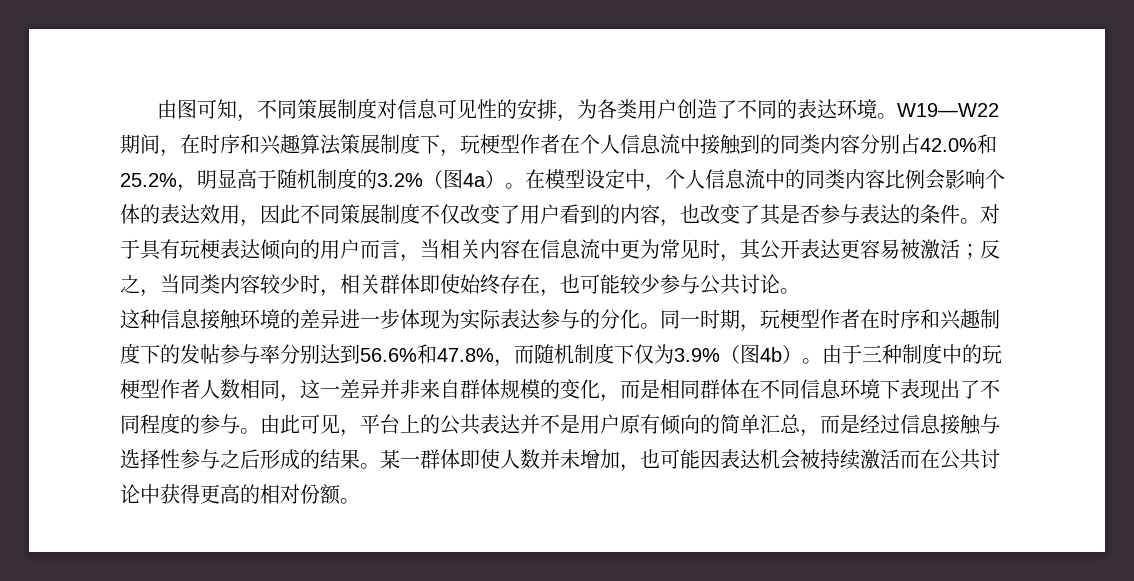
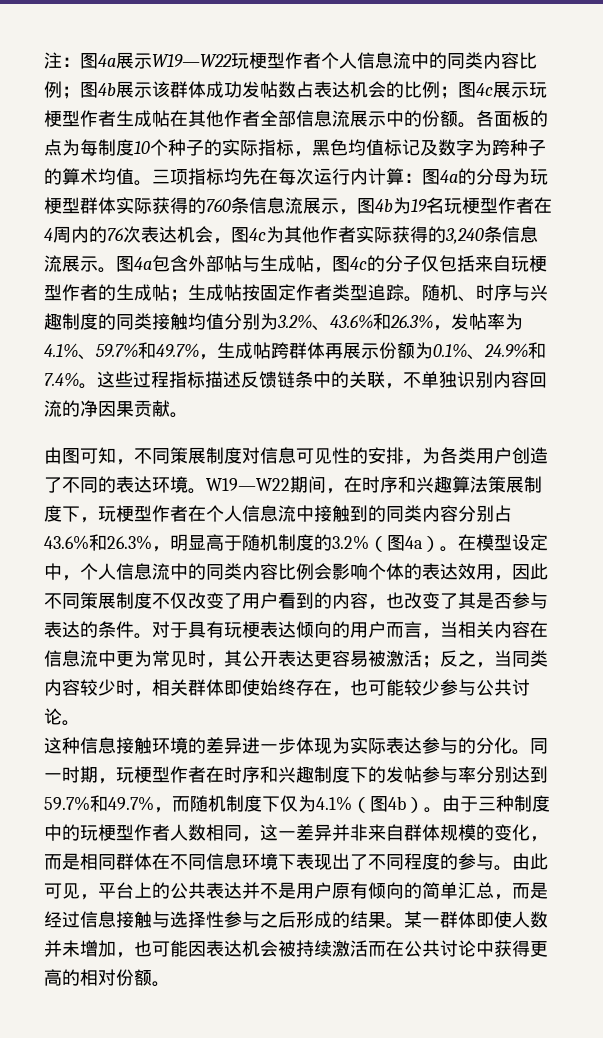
+ 注：图4a展示W19—W22玩梗型作者个人信息流中的同类内容比例；图4b展示该群体成功发帖数占表达机会的比例；图4c展示玩梗型作者生成帖在其他作者全部信息流展示中的份额。各面板的点为每制度10个种子的实际指标，黑色均值标记及数字为跨种子的算术均值。三项指标均先在每次运行内计算：图4a的分母为玩梗型群体实际获得的760条信息流展示，图4b为19名玩梗型作者在4周内的76次表达机会，图4c为其他作者实际获得的3,240条信息流展示。图4a包含外部帖与生成帖，图4c的分子仅包括来自玩梗型作者的生成帖；生成帖按固定作者类型追踪。随机、时序与兴趣制度的同类接触均值分别为3.2%、43.6%和26.3%，发帖率为4.1%、59.7%和49.7%，生成帖跨群体再展示份额为0.1%、24.9%和7.4%。这些过程指标描述反馈链条中的关联，不单独识别内容回流的净因果贡献。
- W19—W22期间，在时序和兴趣算法策展制度下，玩梗型作者在个人信息流中接触到的同类内容分别占42.0%和25.2%，明显高于随机制度的3.2%（图4a）。
+ W19—W22期间，在时序和兴趣算法策展制度下，玩梗型作者在个人信息流中接触到的同类内容分别占43.6%和26.3%，明显高于随机制度的3.2%（图4a）。
- 同一时期，玩梗型作者在时序和兴趣制度下的发帖参与率分别达到56.6%和47.8%，而随机制度下仅为3.9%（图4b）。
+ 同一时期，玩梗型作者在时序和兴趣制度下的发帖参与率分别达到59.7%和49.7%，而随机制度下仅为4.1%（图4b）。

